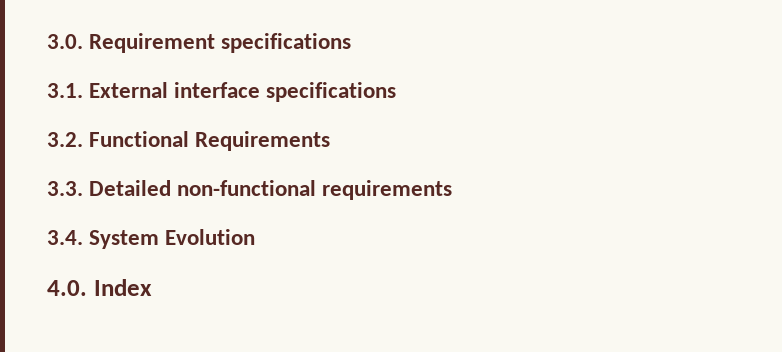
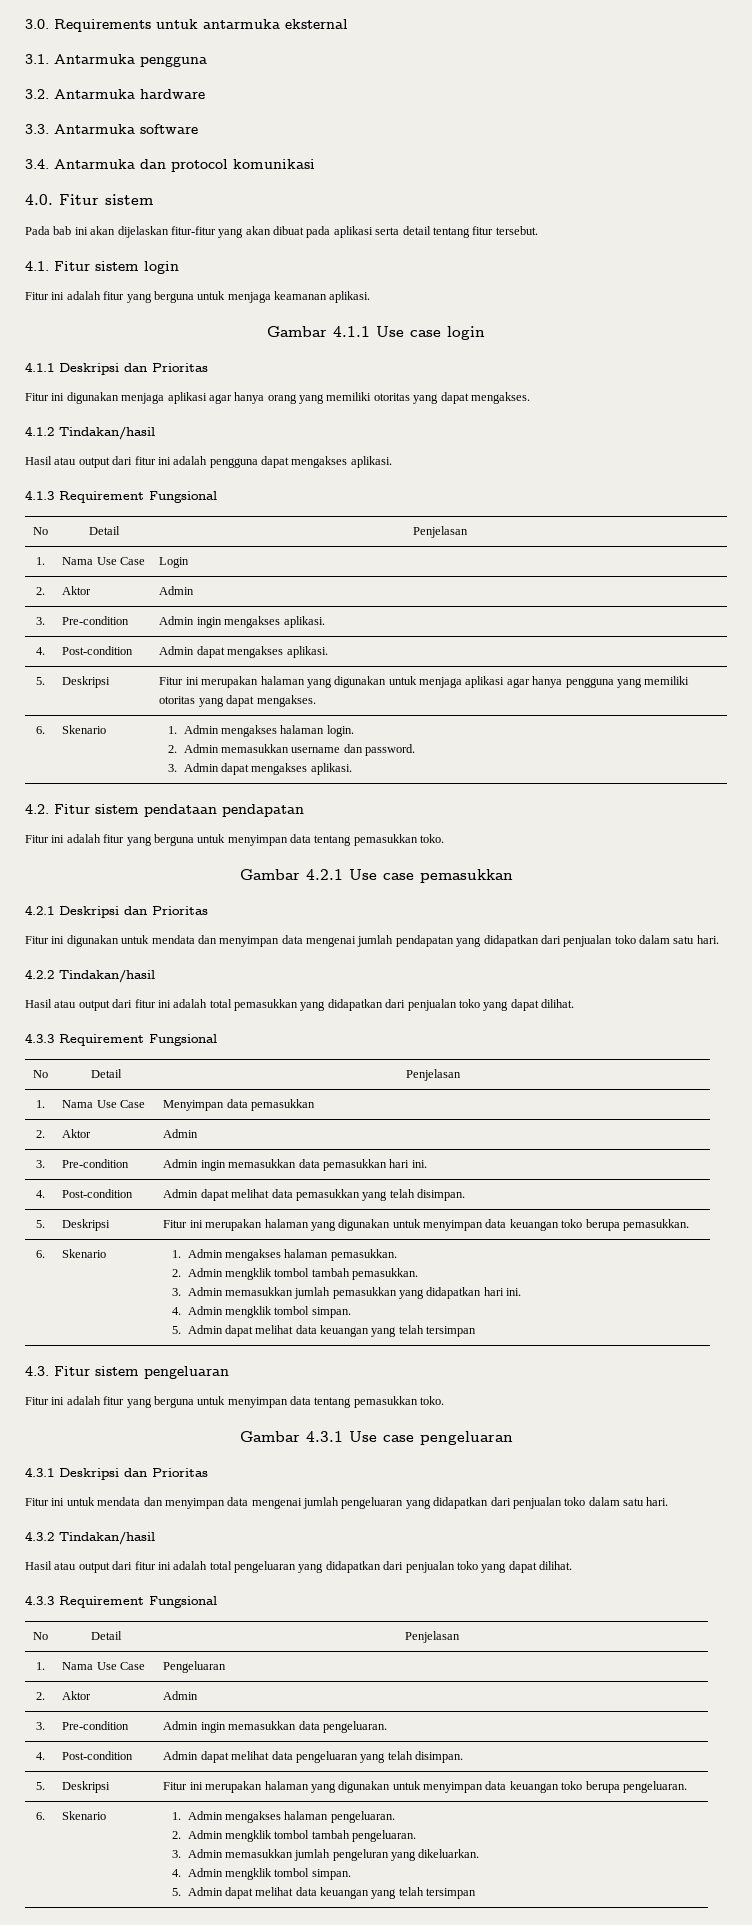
- 3.0. Requirement specifications
- 3.1. External interface specifications
+ 3.0. Requirements untuk antarmuka eksternal
+ 3.1. Antarmuka pengguna
- 3.2. Functional Requirements
+ 3.2. Antarmuka hardware
- 3.3. Detailed non-functional requirements
- 3.4. System Evolution
- 4.0. Index
+ 3.3. Antarmuka software
+ 3.4. Antarmuka dan protocol komunikasi
+ 4.0. Fitur sistem
+ Pada bab ini akan dijelaskan fitur-fitur yang akan dibuat pada aplikasi serta detail tentang fitur tersebut.
+ 4.1. Fitur sistem login
+ Fitur ini adalah fitur yang berguna untuk menjaga keamanan aplikasi.
+ Gambar 4.1.1 Use case login
+ 4.1.1 Deskripsi dan Prioritas
+ Fitur ini digunakan menjaga aplikasi agar hanya orang yang memiliki otoritas yang dapat mengakses.
+ 4.1.2 Tindakan/hasil
+ Hasil atau output dari fitur ini adalah pengguna dapat mengakses aplikasi.
+ 4.1.3 Requirement Fungsional
+ No | Detail | Penjelasan
+ 1. | Nama Use Case | Login
+ 2. | Aktor | Admin
+ 3. | Pre-condition | Admin ingin mengakses aplikasi.
+ 4. | Post-condition | Admin dapat mengakses aplikasi.
+ 5. | Deskripsi | Fitur ini merupakan halaman yang digunakan untuk menjaga aplikasi agar hanya pengguna yang memiliki otoritas yang dapat mengakses.
+ 6. | Skenario | 1. Admin mengakses halaman login.
+ 2. Admin memasukkan username dan password.
+ 3. Admin dapat mengakses aplikasi.
+ 4.2. Fitur sistem pendataan pendapatan
+ Fitur ini adalah fitur yang berguna untuk menyimpan data tentang pemasukkan toko.
+ Gambar 4.2.1 Use case pemasukkan
+ 4.2.1 Deskripsi dan Prioritas
+ Fitur ini digunakan untuk mendata dan menyimpan data mengenai jumlah pendapatan yang didapatkan dari penjualan toko dalam satu hari.
+ 4.2.2 Tindakan/hasil
+ Hasil atau output dari fitur ini adalah total pemasukkan yang didapatkan dari penjualan toko yang dapat dilihat.
+ 4.3.3 Requirement Fungsional
+ No | Detail | Penjelasan
+ 1. | Nama Use Case | Menyimpan data pemasukkan
+ 2. | Aktor | Admin
+ 3. | Pre-condition | Admin ingin memasukkan data pemasukkan hari ini.
+ 4. | Post-condition | Admin dapat melihat data pemasukkan yang telah disimpan.
+ 5. | Deskripsi | Fitur ini merupakan halaman yang digunakan untuk menyimpan data keuangan toko berupa pemasukkan.
+ 6. | Skenario | 1. Admin mengakses halaman pemasukkan.
+ 2. Admin mengklik tombol tambah pemasukkan.
+ 3. Admin memasukkan jumlah pemasukkan yang didapatkan hari ini.
+ 4. Admin mengklik tombol simpan.
+ 5. Admin dapat melihat data keuangan yang telah tersimpan
+ 4.3. Fitur sistem pengeluaran
+ Fitur ini adalah fitur yang berguna untuk menyimpan data tentang pemasukkan toko.
+ Gambar 4.3.1 Use case pengeluaran
+ 4.3.1 Deskripsi dan Prioritas
+ Fitur ini untuk mendata dan menyimpan data mengenai jumlah pengeluaran yang didapatkan dari penjualan toko dalam satu hari.
+ 4.3.2 Tindakan/hasil
+ Hasil atau output dari fitur ini adalah total pengeluaran yang didapatkan dari penjualan toko yang dapat dilihat.
+ 4.3.3 Requirement Fungsional
+ No | Detail | Penjelasan
+ 1. | Nama Use Case | Pengeluaran
+ 2. | Aktor | Admin
+ 3. | Pre-condition | Admin ingin memasukkan data pengeluaran.
+ 4. | Post-condition | Admin dapat melihat data pengeluaran yang telah disimpan.
+ 5. | Deskripsi | Fitur ini merupakan halaman yang digunakan untuk menyimpan data keuangan toko berupa pengeluaran.
+ 6. | Skenario | 1. Admin mengakses halaman pengeluaran.
+ 2. Admin mengklik tombol tambah pengeluaran.
+ 3. Admin memasukkan jumlah pengeluran yang dikeluarkan.
+ 4. Admin mengklik tombol simpan.
+ 5. Admin dapat melihat data keuangan yang telah tersimpan

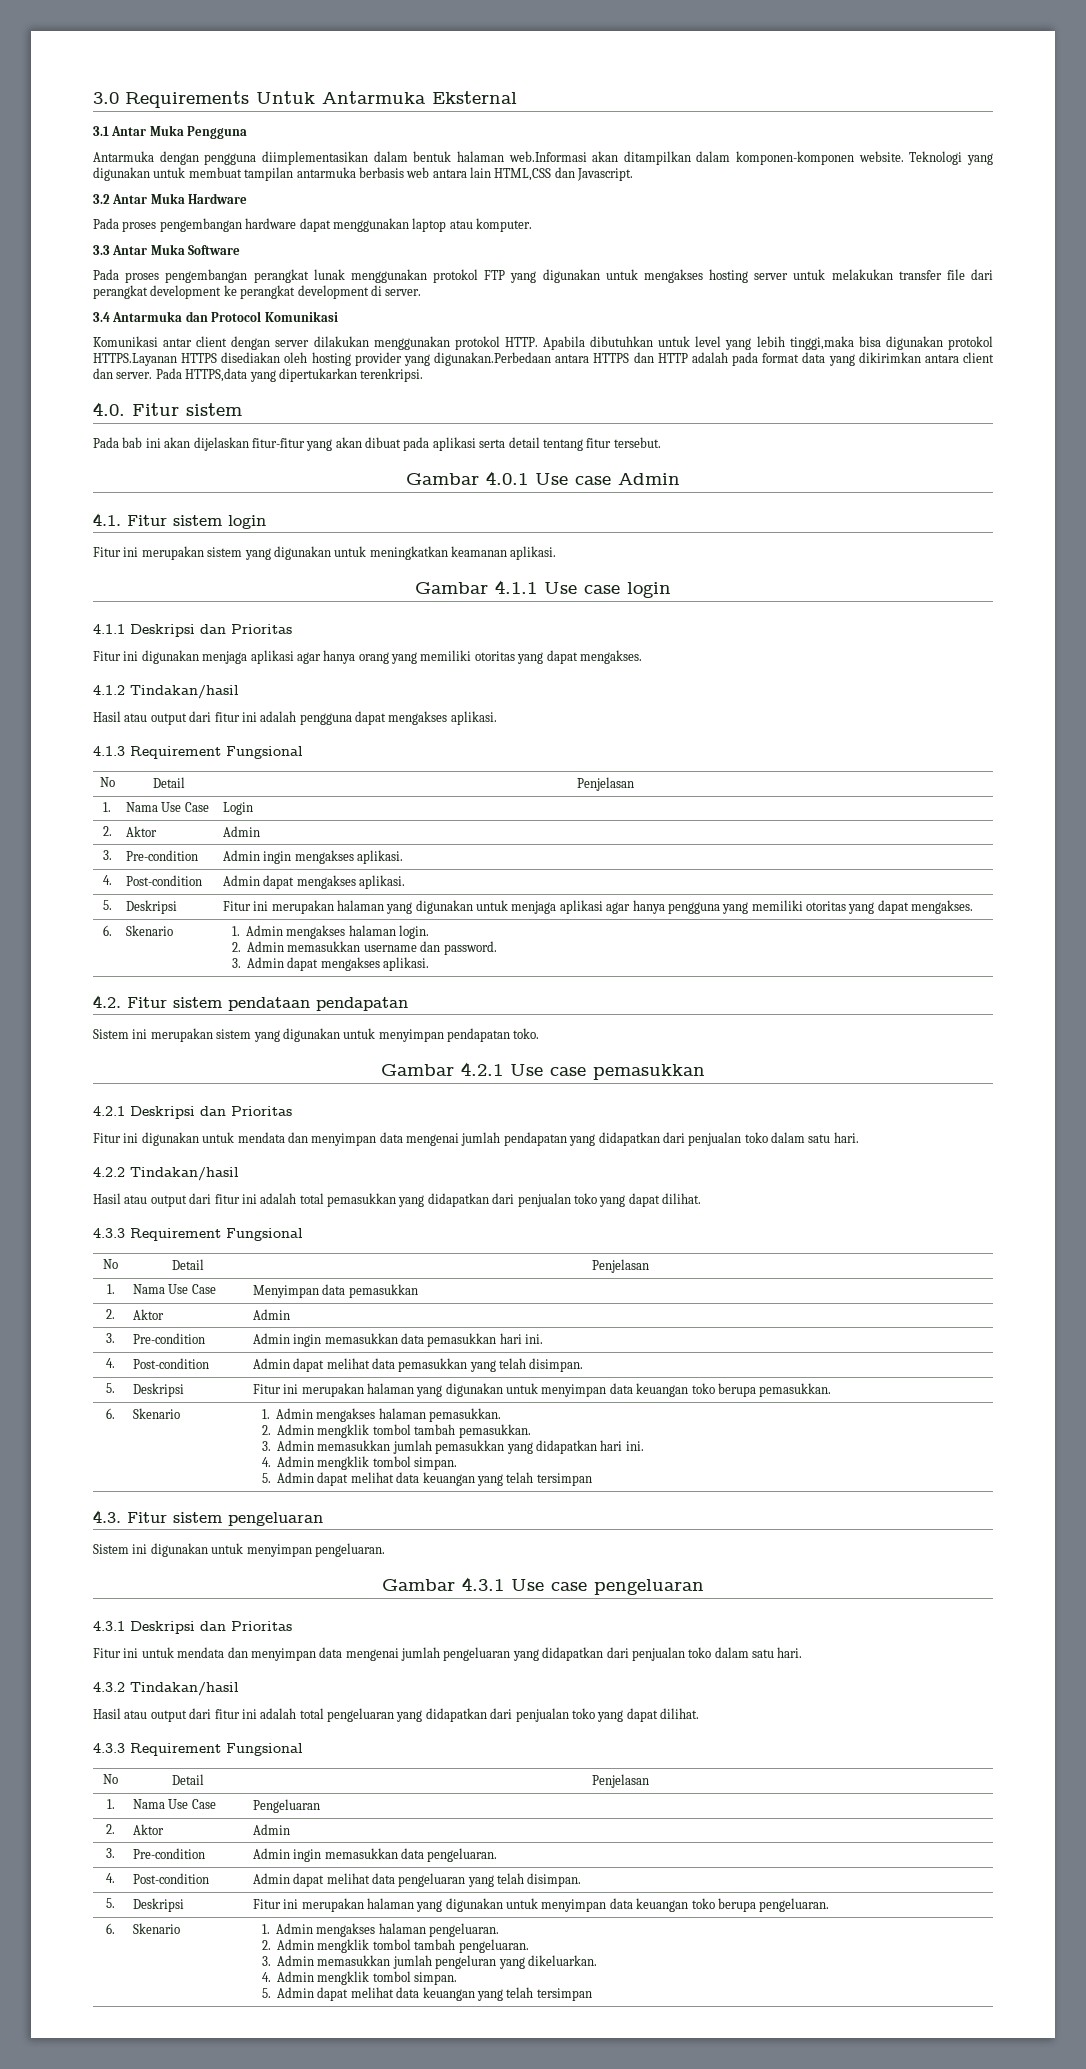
- 3.0. Requirements untuk antarmuka eksternal
- 3.1. Antarmuka pengguna
- 3.2. Antarmuka hardware
- 3.3. Antarmuka software
- 3.4. Antarmuka dan protocol komunikasi
+ 3.0 Requirements Untuk Antarmuka Eksternal
+ 3.1 Antar Muka Pengguna
+ Antarmuka dengan pengguna diimplementasikan dalam bentuk halaman web.Informasi akan ditampilkan dalam komponen-komponen website. Teknologi yang digunakan untuk membuat tampilan antarmuka berbasis web antara lain HTML,CSS dan Javascript.
+ 3.2 Antar Muka Hardware
+ Pada proses pengembangan hardware dapat menggunakan laptop atau komputer.
+ 3.3 Antar Muka Software
+ Pada proses pengembangan perangkat lunak menggunakan protokol FTP yang digunakan untuk mengakses hosting server untuk melakukan transfer file dari perangkat development ke perangkat development di server.
+ 3.4 Antarmuka dan Protocol Komunikasi
+ Komunikasi antar client dengan server dilakukan menggunakan protokol HTTP. Apabila dibutuhkan untuk level yang lebih tinggi,maka bisa digunakan protokol HTTPS.Layanan HTTPS disediakan oleh hosting provider yang digunakan.Perbedaan antara HTTPS dan HTTP adalah pada format data yang dikirimkan antara client dan server. Pada HTTPS,data yang dipertukarkan terenkripsi.
+ Gambar 4.0.1 Use case Admin
- Fitur ini adalah fitur yang berguna untuk menjaga keamanan aplikasi.
+ Fitur ini merupakan sistem yang digunakan untuk meningkatkan keamanan aplikasi.
  4.2. Fitur sistem pendataan pendapatan
- Fitur ini adalah fitur yang berguna untuk menyimpan data tentang pemasukkan toko.
+ Sistem ini merupakan sistem yang digunakan untuk menyimpan pendapatan toko.
  4.3. Fitur sistem pengeluaran
- Fitur ini adalah fitur yang berguna untuk menyimpan data tentang pemasukkan toko.
+ Sistem ini digunakan untuk menyimpan pengeluaran.

